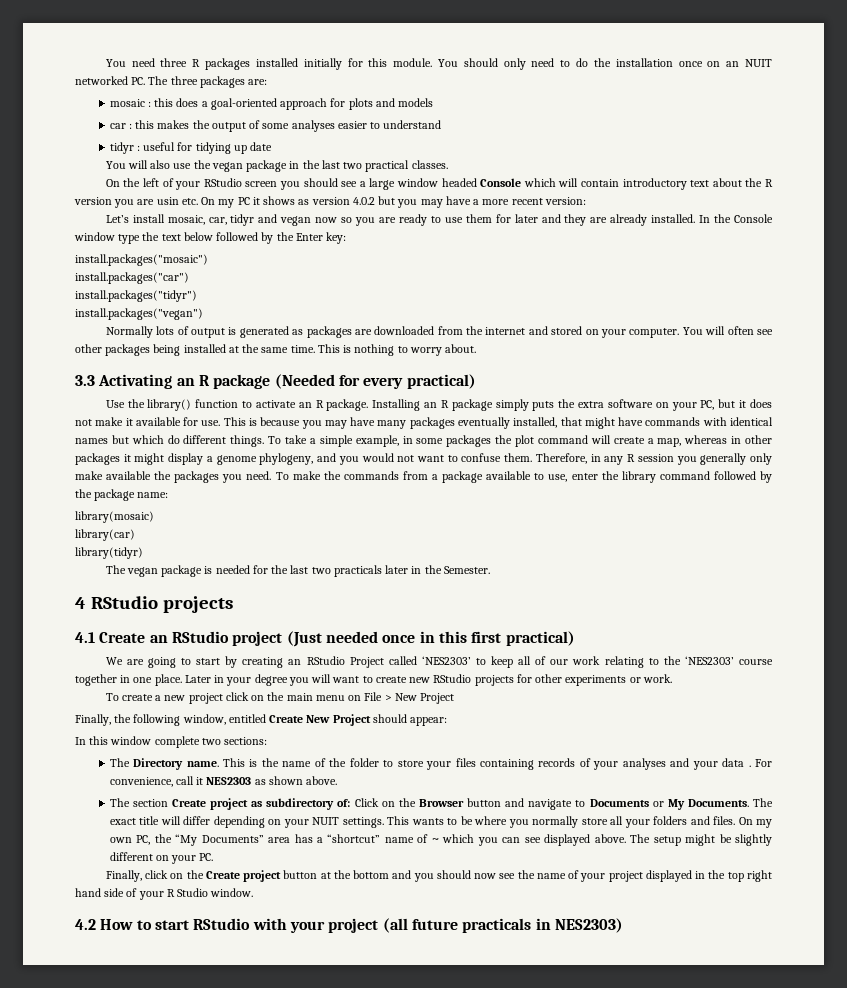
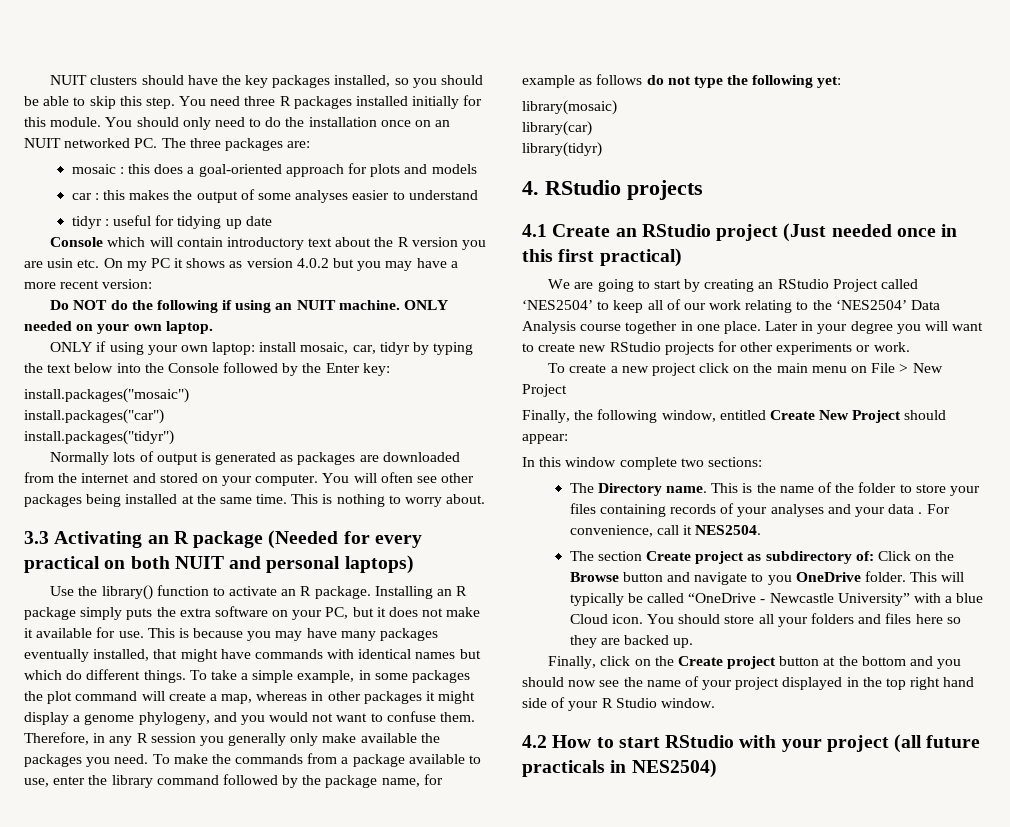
+ NUIT clusters should have the key packages installed, so you should be able to skip this step.
- You will also use the vegan package in the last two practical classes.
- On the left of your RStudio screen you should see a large window headed Console which will contain introductory text about the R version you are usin etc. On my PC it shows as version 4.0.2 but you may have a more recent version:
+ Console which will contain introductory text about the R version you are usin etc. On my PC it shows as version 4.0.2 but you may have a more recent version:
- Let’s install mosaic, car, tidyr and vegan now so you are ready to use them for later and they are already installed. In the Console window type the text below followed by the Enter key:
+ Do NOT do the following if using an NUIT machine. ONLY needed on your own laptop.
+ ONLY if using your own laptop: install mosaic, car, tidyr by typing the text below into the Console followed by the Enter key:
- install.packages("vegan")
- 3.3 Activating an R package (Needed for every practical)
+ 3.3 Activating an R package (Needed for every practical on both NUIT and personal laptops)
- To make the commands from a package available to use, enter the library command followed by the package name:
+ To make the commands from a package available to use, enter the library command followed by the package name, for example as follows do not type the following yet:
  library(mosaic)
  library(car)
  library(tidyr)
- The vegan package is needed for the last two practicals later in the Semester.
- 4 RStudio projects
+ 4. RStudio projects
- We are going to start by creating an RStudio Project called ‘NES2303’ to keep all of our work relating to the ‘NES2303’ course together in one place.
+ We are going to start by creating an RStudio Project called ‘NES2504’ to keep all of our work relating to the ‘NES2504’ Data Analysis course together in one place.
- For convenience, call it NES2303 as shown above.
+ For convenience, call it NES2504.
- The section Create project as subdirectory of: Click on the Browser button and navigate to Documents or My Documents. The exact title will differ depending on your NUIT settings. This wants to be where you normally store all your folders and files. On my own PC, the “My Documents” area has a “shortcut” name of ~ which you can see displayed above. The setup might be slightly different on your PC.
+ The section Create project as subdirectory of: Click on the Browse button and navigate to you OneDrive folder. This will typically be called “OneDrive - Newcastle University” with a blue Cloud icon. You should store all your folders and files here so they are backed up.
- 4.2 How to start RStudio with your project (all future practicals in NES2303)
+ 4.2 How to start RStudio with your project (all future practicals in NES2504)

